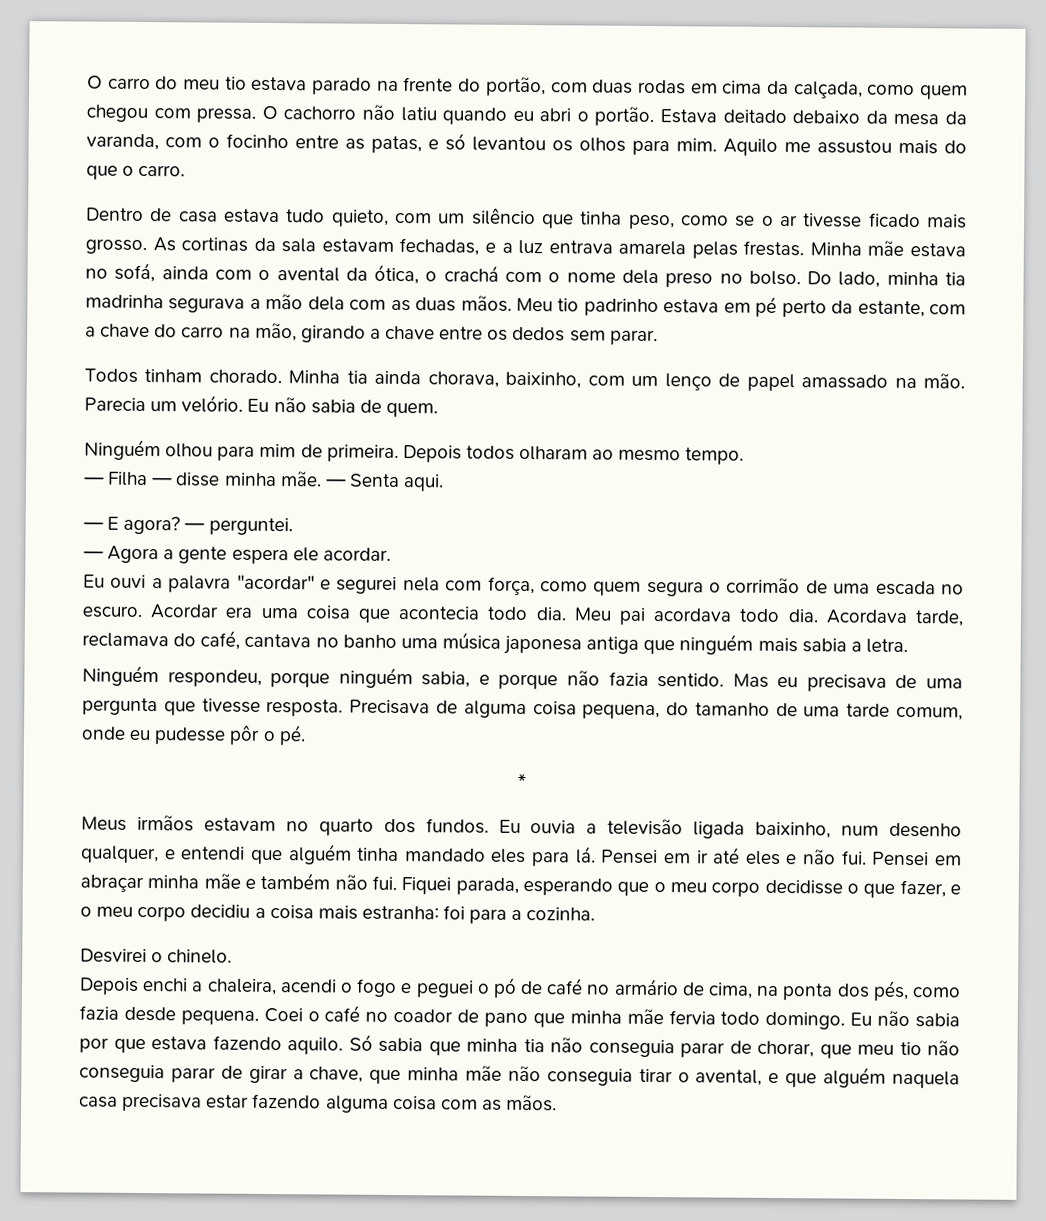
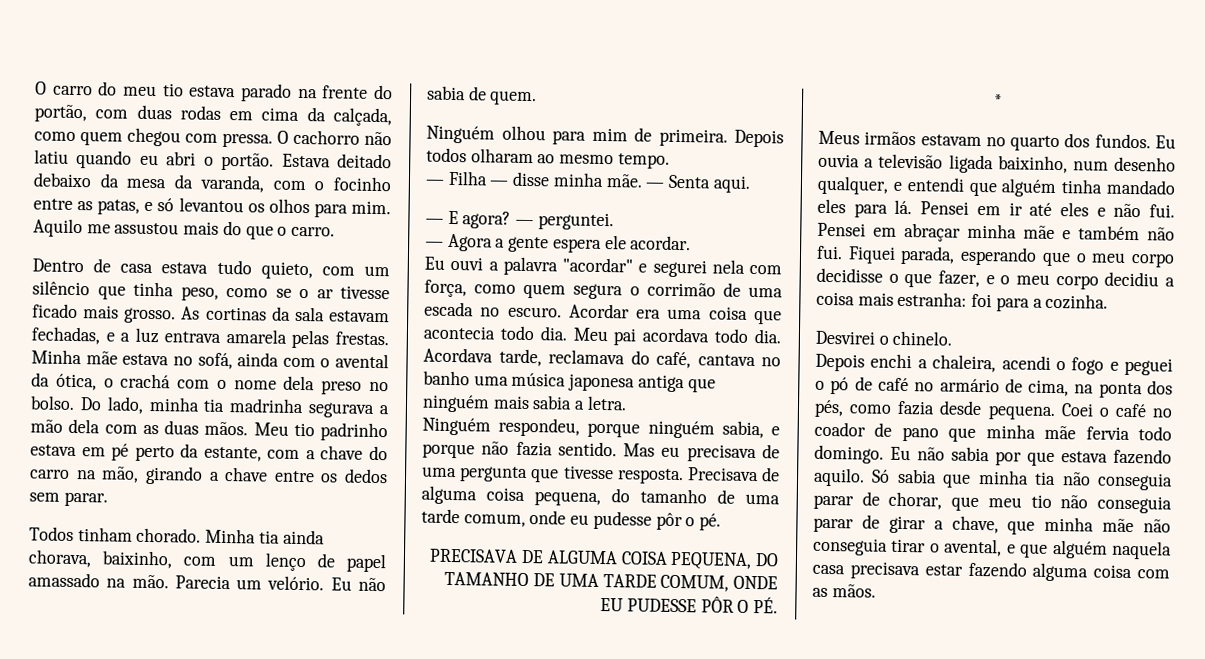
+ PRECISAVA DE ALGUMA COISA PEQUENA, DO TAMANHO DE UMA TARDE COMUM, ONDE EU PUDESSE PÔR O PÉ.

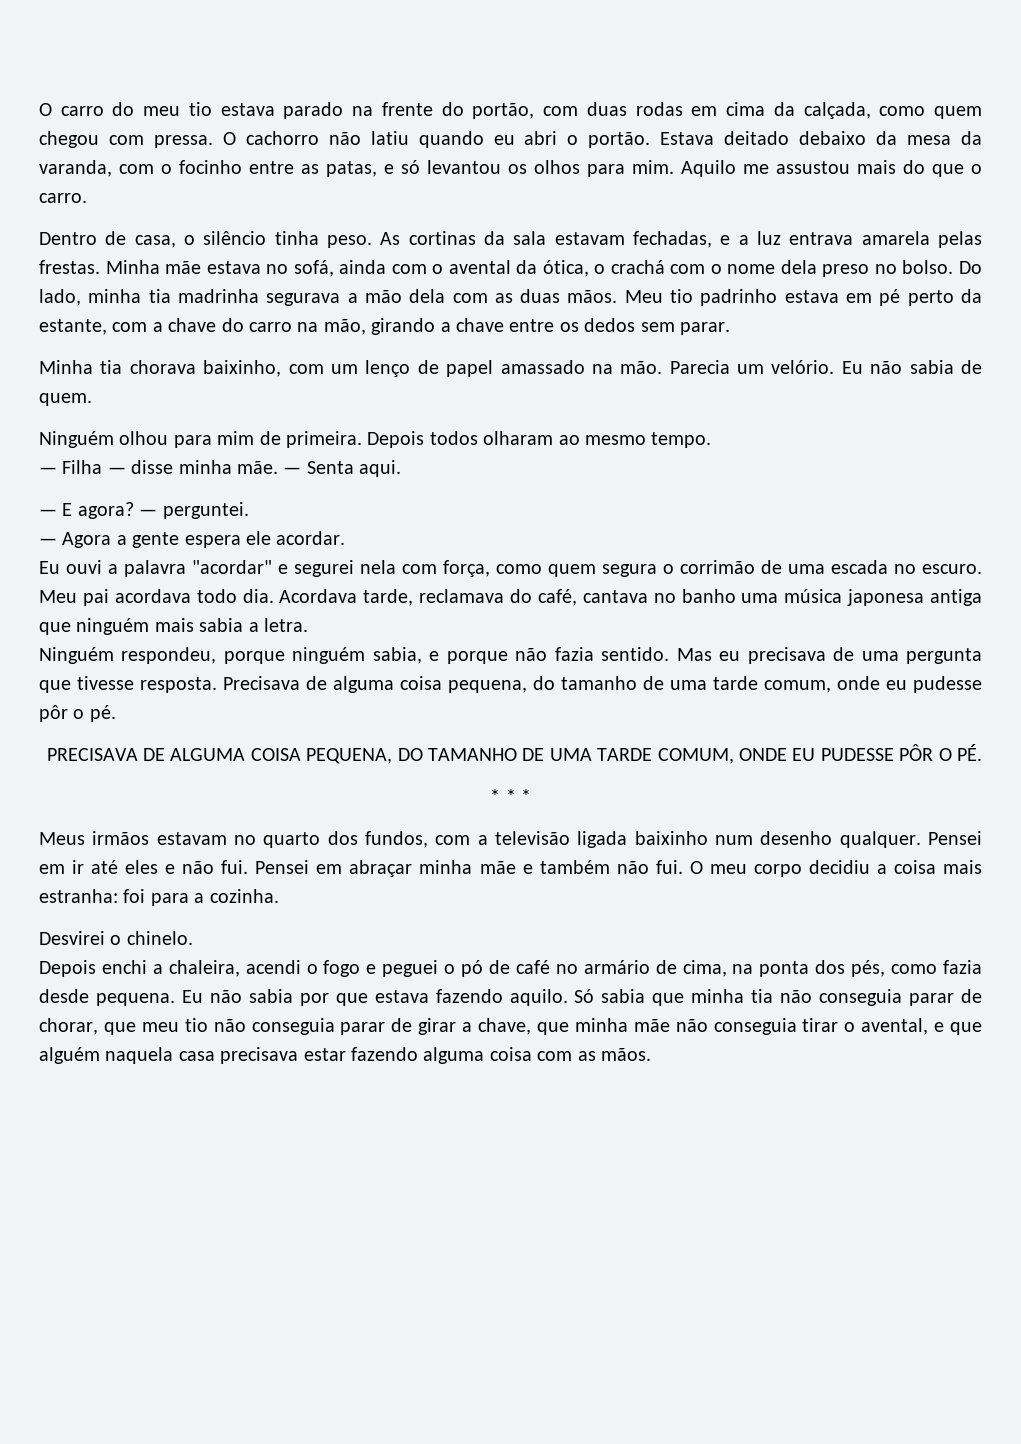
- Dentro de casa estava tudo quieto, com um silêncio que tinha peso, como se o ar tivesse ficado mais grosso.
+ Dentro de casa, o silêncio tinha peso.
- Todos tinham chorado. Minha tia ainda chorava, baixinho, com um lenço de papel amassado na mão.
+ Minha tia chorava baixinho, com um lenço de papel amassado na mão.
- Acordar era uma coisa que acontecia todo dia.
- *
+ * * *
- Meus irmãos estavam no quarto dos fundos. Eu ouvia a televisão ligada baixinho, num desenho qualquer, e entendi que alguém tinha mandado eles para lá.
+ Meus irmãos estavam no quarto dos fundos, com a televisão ligada baixinho num desenho qualquer.
- Fiquei parada, esperando que o meu corpo decidisse o que fazer, e o meu corpo decidiu a coisa mais estranha: foi para a cozinha.
+ O meu corpo decidiu a coisa mais estranha: foi para a cozinha.
- Coei o café no coador de pano que minha mãe fervia todo domingo.

